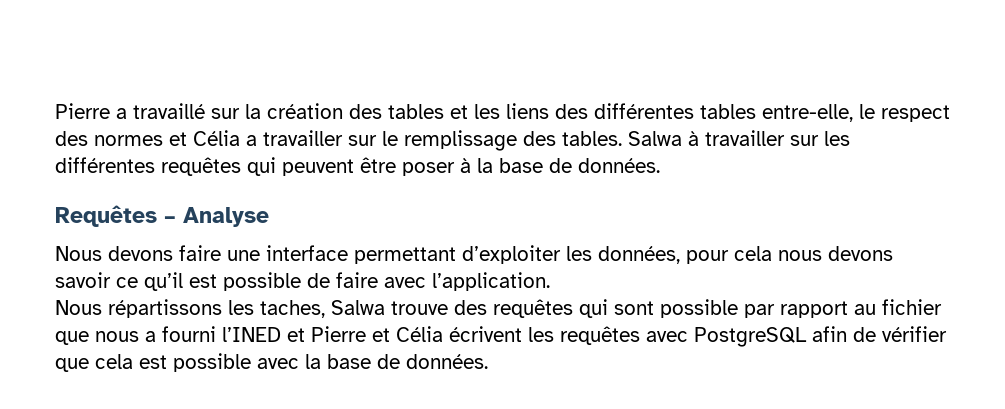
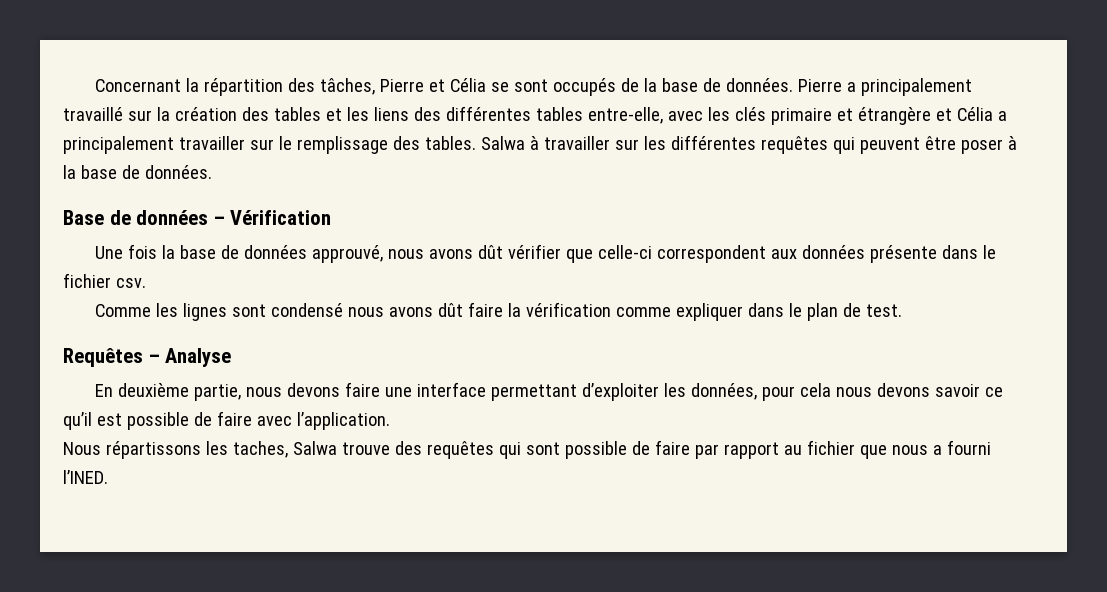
+ Concernant la répartition des tâches, Pierre et Célia se sont occupés de la base de données.
- Pierre a travaillé sur la création des tables et les liens des différentes tables entre-elle, le respect des normes et Célia a travailler sur le remplissage des tables.
+ Pierre a principalement travaillé sur la création des tables et les liens des différentes tables entre-elle, avec les clés primaire et étrangère et Célia a principalement travailler sur le remplissage des tables.
+ Base de données – Vérification
+ Une fois la base de données approuvé, nous avons dût vérifier que celle-ci correspondent aux données présente dans le fichier csv.
+ Comme les lignes sont condensé nous avons dût faire la vérification comme expliquer dans le plan de test.
- Nous devons faire une interface permettant d’exploiter les données, pour cela nous devons savoir ce qu’il est possible de faire avec l’application.
+ En deuxième partie, nous devons faire une interface permettant d’exploiter les données, pour cela nous devons savoir ce qu’il est possible de faire avec l’application.
- Nous répartissons les taches, Salwa trouve des requêtes qui sont possible par rapport au fichier que nous a fourni l’INED et Pierre et Célia écrivent les requêtes avec PostgreSQL afin de vérifier que cela est possible avec la base de données.
+ Nous répartissons les taches, Salwa trouve des requêtes qui sont possible de faire par rapport au fichier que nous a fourni l’INED.

